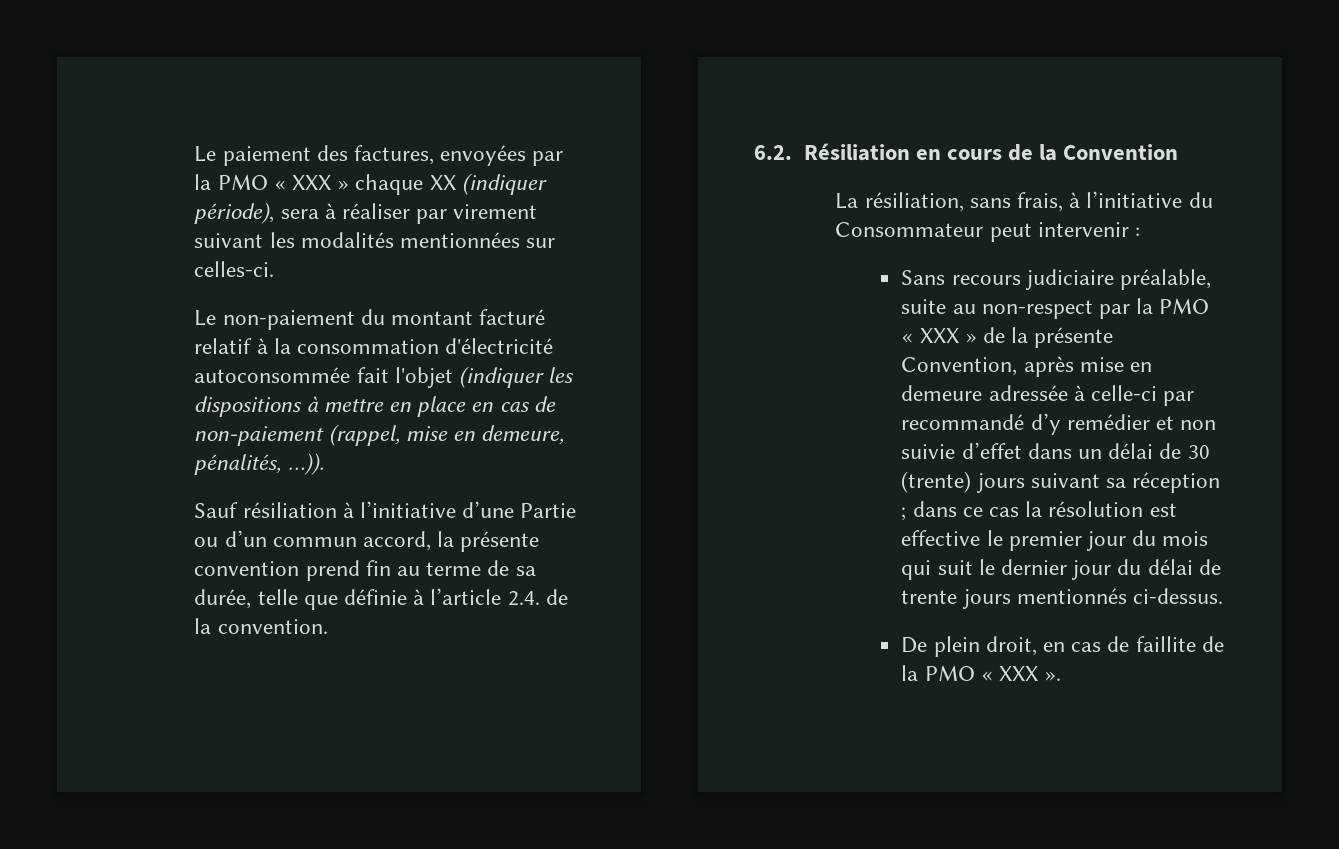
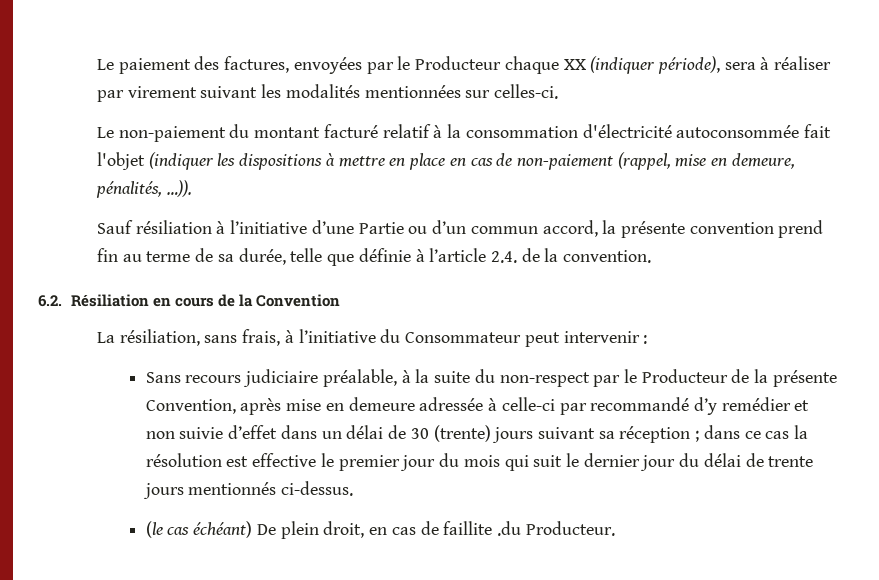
- Le paiement des factures, envoyées par la PMO « XXX » chaque XX (indiquer période), sera à réaliser par virement suivant les modalités mentionnées sur celles-ci.
+ Le paiement des factures, envoyées par le Producteur chaque XX (indiquer période), sera à réaliser par virement suivant les modalités mentionnées sur celles-ci.
- Sans recours judiciaire préalable, suite au non-respect par la PMO « XXX » de la présente Convention, après mise en demeure adressée à celle-ci par recommandé d’y remédier et non suivie d’effet dans un délai de 30 (trente) jours suivant sa réception ; dans ce cas la résolution est effective le premier jour du mois qui suit le dernier jour du délai de trente jours mentionnés ci-dessus.
+ Sans recours judiciaire préalable, à la suite du non-respect par le Producteur de la présente Convention, après mise en demeure adressée à celle-ci par recommandé d’y remédier et non suivie d’effet dans un délai de 30 (trente) jours suivant sa réception ; dans ce cas la résolution est effective le premier jour du mois qui suit le dernier jour du délai de trente jours mentionnés ci-dessus.
- De plein droit, en cas de faillite de la PMO « XXX ».
+ (le cas échéant) De plein droit, en cas de faillite .du Producteur.

